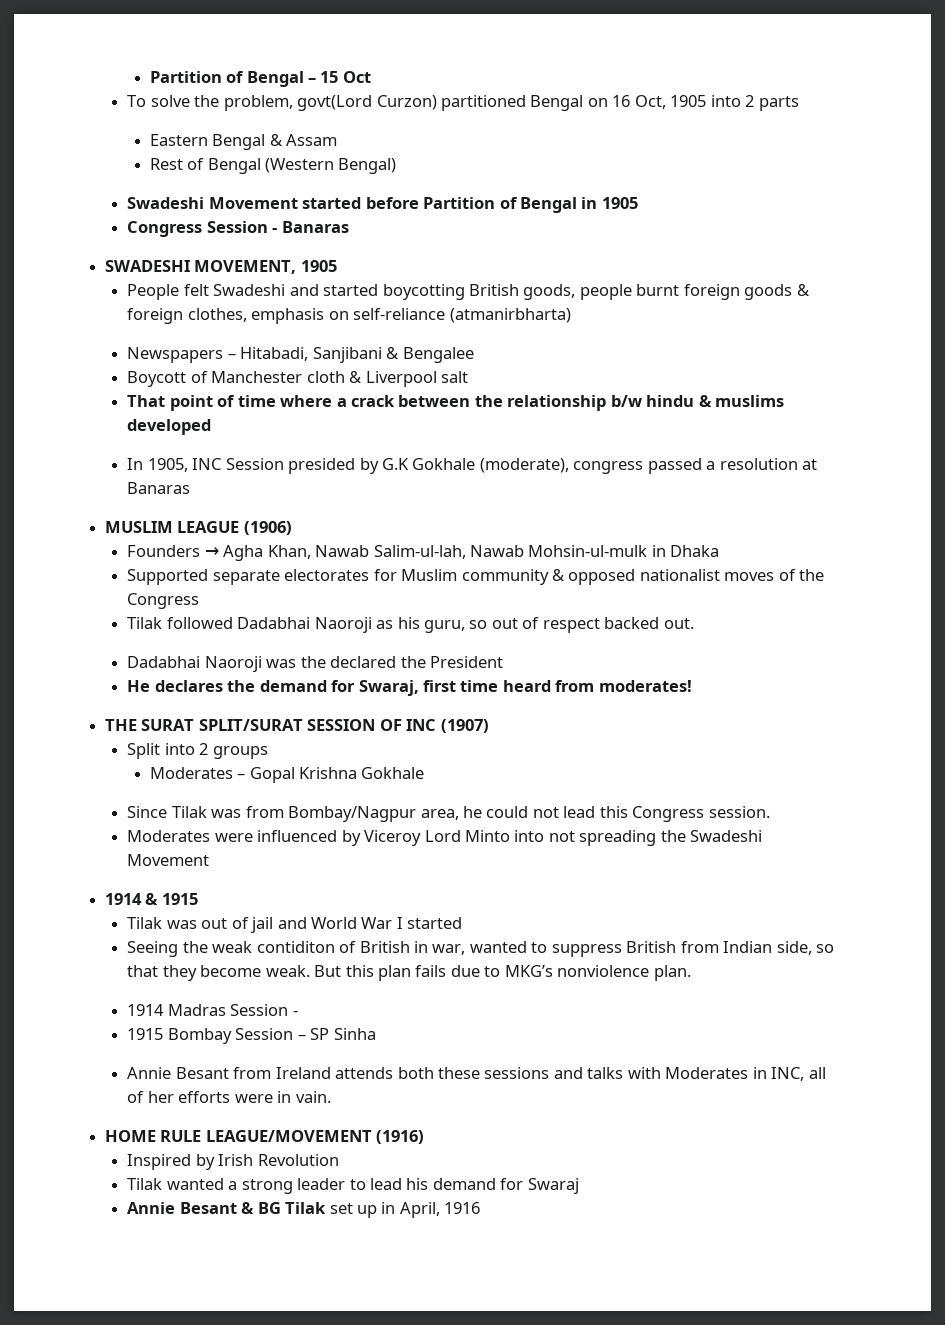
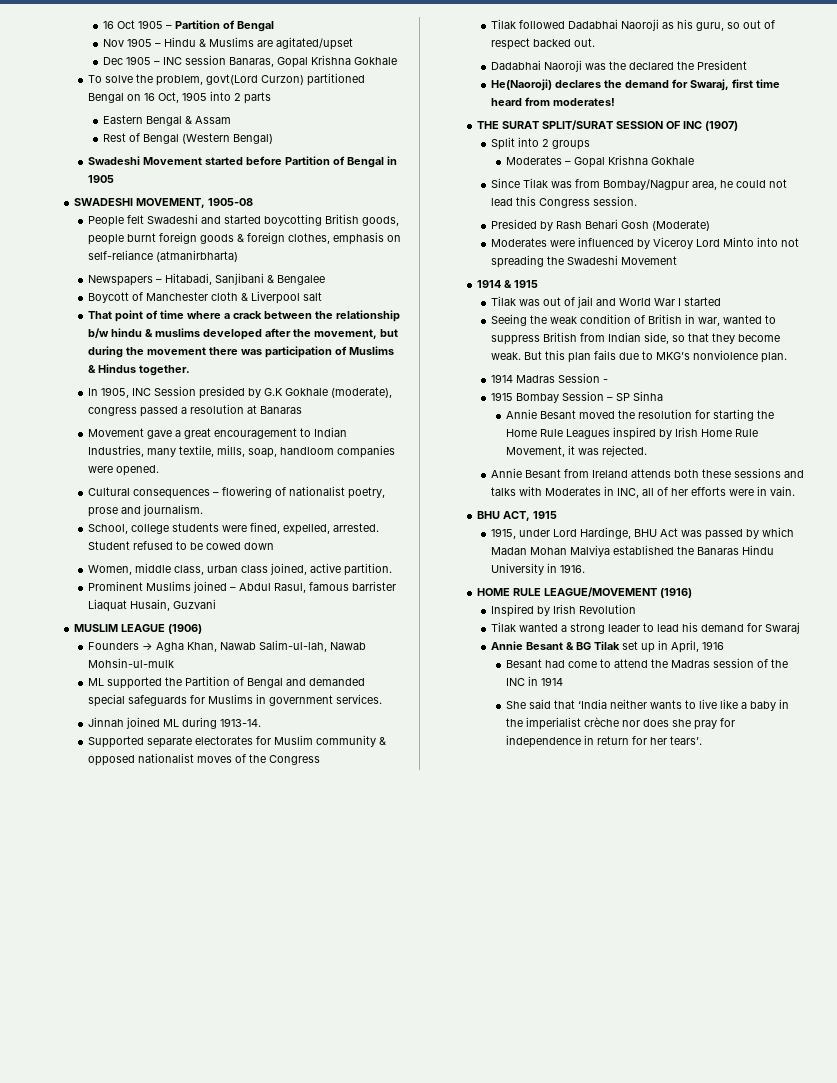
- Partition of Bengal – 15 Oct
+ 16 Oct 1905 – Partition of Bengal
+ Nov 1905 – Hindu & Muslims are agitated/upset
+ Dec 1905 – INC session Banaras, Gopal Krishna Gokhale
- Congress Session - Banaras
- SWADESHI MOVEMENT, 1905
+ SWADESHI MOVEMENT, 1905-08
- That point of time where a crack between the relationship b/w hindu & muslims developed
+ That point of time where a crack between the relationship b/w hindu & muslims developed after the movement, but during the movement there was participation of Muslims & Hindus together.
+ Movement gave a great encouragement to Indian Industries, many textile, mills, soap, handloom companies were opened.
+ Cultural consequences – flowering of nationalist poetry, prose and journalism.
+ School, college students were fined, expelled, arrested. Student refused to be cowed down
+ Women, middle class, urban class joined, active partition.
+ Prominent Muslims joined – Abdul Rasul, famous barrister Liaquat Husain, Guzvani
- Founders → Agha Khan, Nawab Salim-ul-lah, Nawab Mohsin-ul-mulk in Dhaka
+ Founders → Agha Khan, Nawab Salim-ul-lah, Nawab Mohsin-ul-mulk
+ ML supported the Partition of Bengal and demanded special safeguards for Muslims in government services.
+ Jinnah joined ML during 1913-14.
- He declares the demand for Swaraj, first time heard from moderates!
+ He(Naoroji) declares the demand for Swaraj, first time heard from moderates!
+ Presided by Rash Behari Gosh (Moderate)
- Seeing the weak contiditon of British in war, wanted to suppress British from Indian side, so that they become weak.
+ Seeing the weak condition of British in war, wanted to suppress British from Indian side, so that they become weak.
+ Annie Besant moved the resolution for starting the Home Rule Leagues inspired by Irish Home Rule Movement, it was rejected.
+ BHU ACT, 1915
+ 1915, under Lord Hardinge, BHU Act was passed by which Madan Mohan Malviya established the Banaras Hindu University in 1916.
+ Besant had come to attend the Madras session of the INC in 1914
+ She said that ‘India neither wants to live like a baby in the imperialist crèche nor does she pray for independence in return for her tears’.

